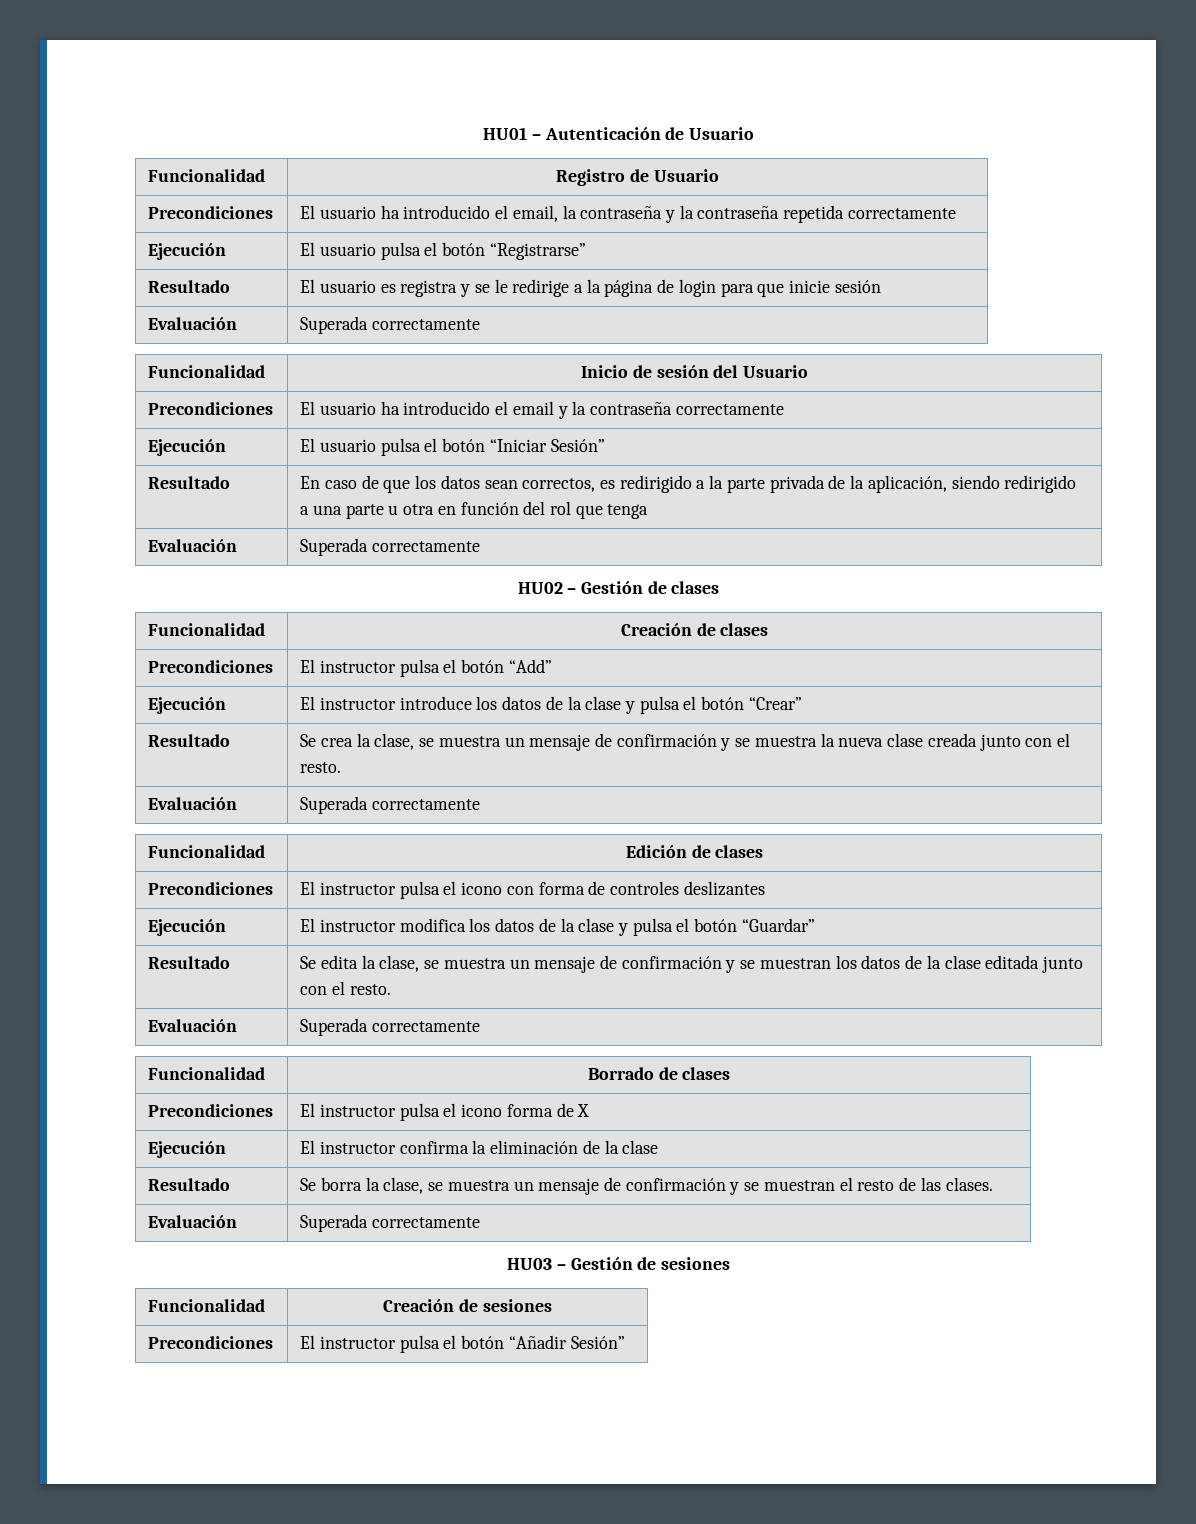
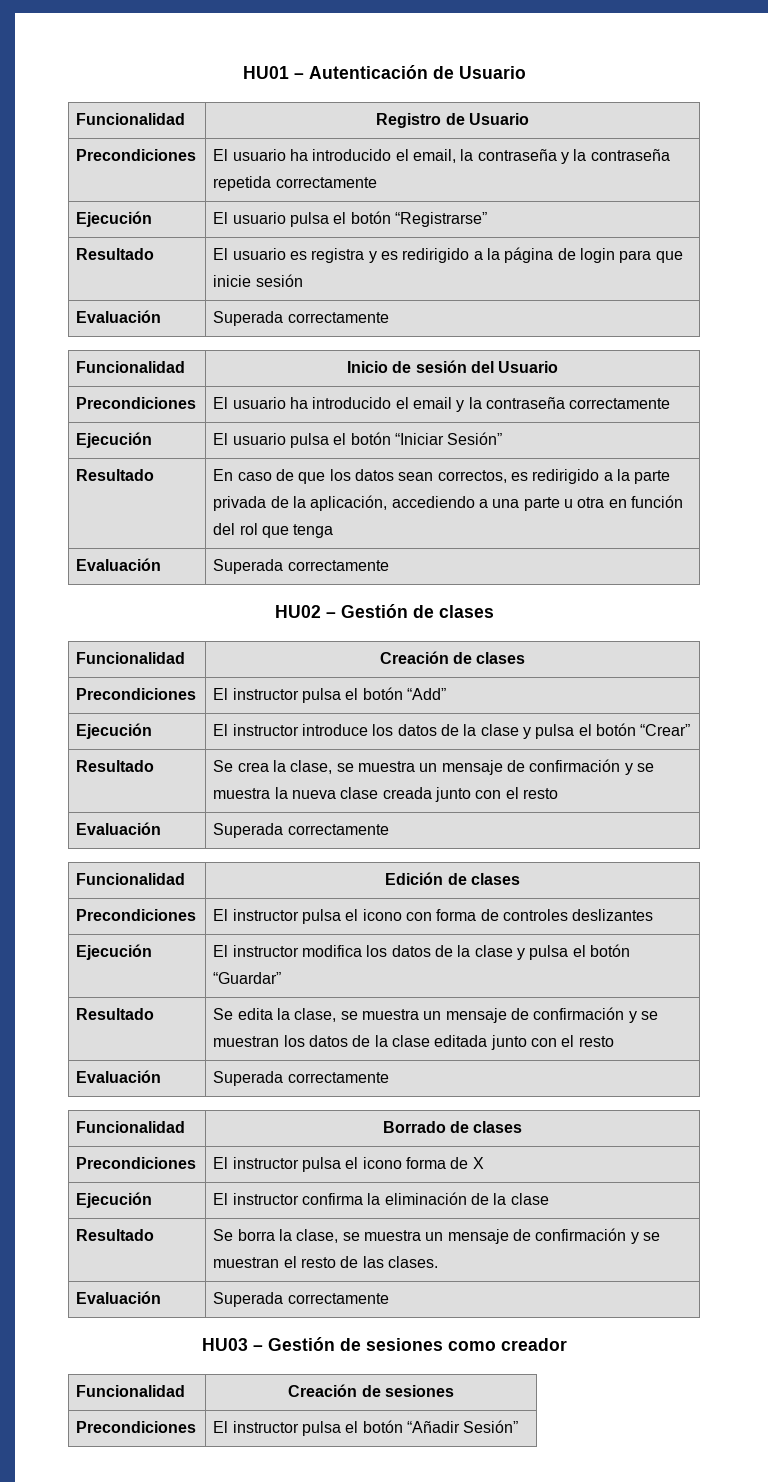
- Resultado | El usuario es registra y se le redirige a la página de login para que inicie sesión
+ Resultado | El usuario es registra y es redirigido a la página de login para que inicie sesión
- Resultado | En caso de que los datos sean correctos, es redirigido a la parte privada de la aplicación, siendo redirigido a una parte u otra en función del rol que tenga
+ Resultado | En caso de que los datos sean correctos, es redirigido a la parte privada de la aplicación, accediendo a una parte u otra en función del rol que tenga
- Resultado | Se crea la clase, se muestra un mensaje de confirmación y se muestra la nueva clase creada junto con el resto.
+ Resultado | Se crea la clase, se muestra un mensaje de confirmación y se muestra la nueva clase creada junto con el resto
- Resultado | Se edita la clase, se muestra un mensaje de confirmación y se muestran los datos de la clase editada junto con el resto.
+ Resultado | Se edita la clase, se muestra un mensaje de confirmación y se muestran los datos de la clase editada junto con el resto
- HU03 – Gestión de sesiones
+ HU03 – Gestión de sesiones como creador

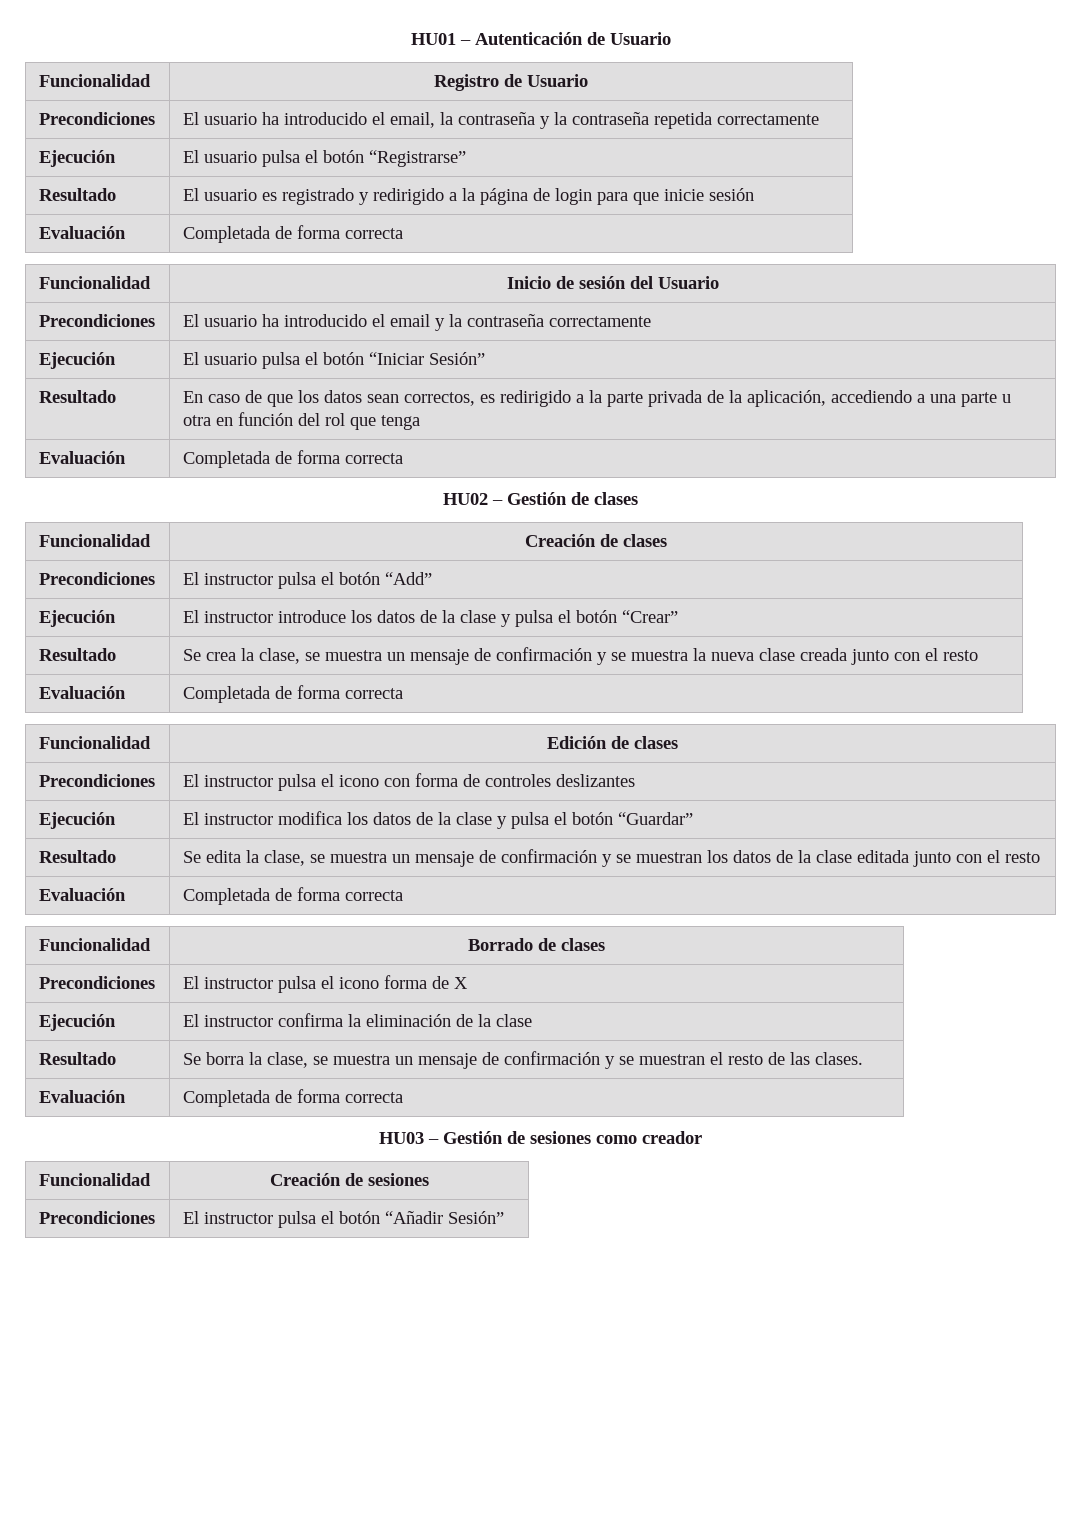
- Resultado | El usuario es registra y es redirigido a la página de login para que inicie sesión
- Evaluación | Superada correctamente
+ Resultado | El usuario es registrado y redirigido a la página de login para que inicie sesión
+ Evaluación | Completada de forma correcta
  Resultado | En caso de que los datos sean correctos, es redirigido a la parte privada de la aplicación, accediendo a una parte u otra en función del rol que tenga
- Evaluación | Superada correctamente
+ Evaluación | Completada de forma correcta
  Resultado | Se crea la clase, se muestra un mensaje de confirmación y se muestra la nueva clase creada junto con el resto
- Evaluación | Superada correctamente
+ Evaluación | Completada de forma correcta
  Resultado | Se edita la clase, se muestra un mensaje de confirmación y se muestran los datos de la clase editada junto con el resto
- Evaluación | Superada correctamente
+ Evaluación | Completada de forma correcta
  Resultado | Se borra la clase, se muestra un mensaje de confirmación y se muestran el resto de las clases.
- Evaluación | Superada correctamente
+ Evaluación | Completada de forma correcta

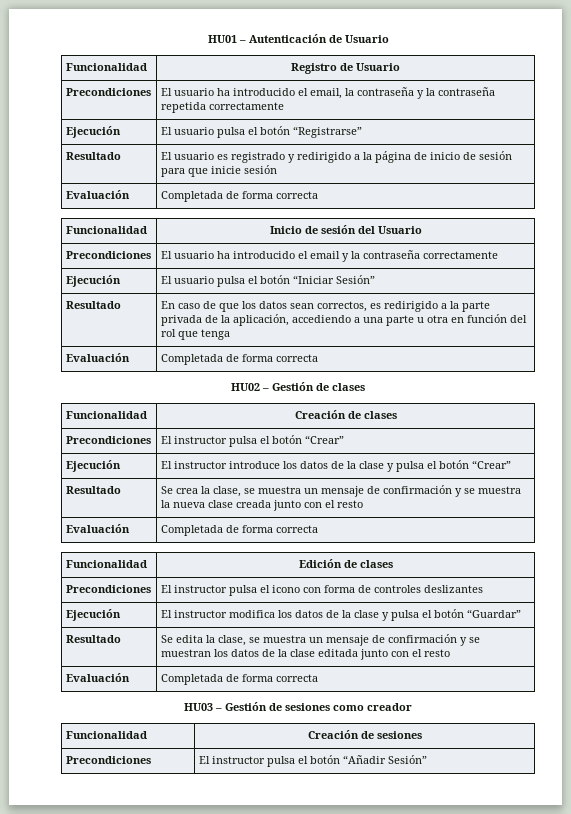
- Resultado | El usuario es registrado y redirigido a la página de login para que inicie sesión
+ Resultado | El usuario es registrado y redirigido a la página de inicio de sesión para que inicie sesión
- Precondiciones | El instructor pulsa el botón “Add”
+ Precondiciones | El instructor pulsa el botón “Crear”
- Funcionalidad | Borrado de clases
- Precondiciones | El instructor pulsa el icono forma de X
- Ejecución | El instructor confirma la eliminación de la clase
- Resultado | Se borra la clase, se muestra un mensaje de confirmación y se muestran el resto de las clases.
- Evaluación | Completada de forma correcta

